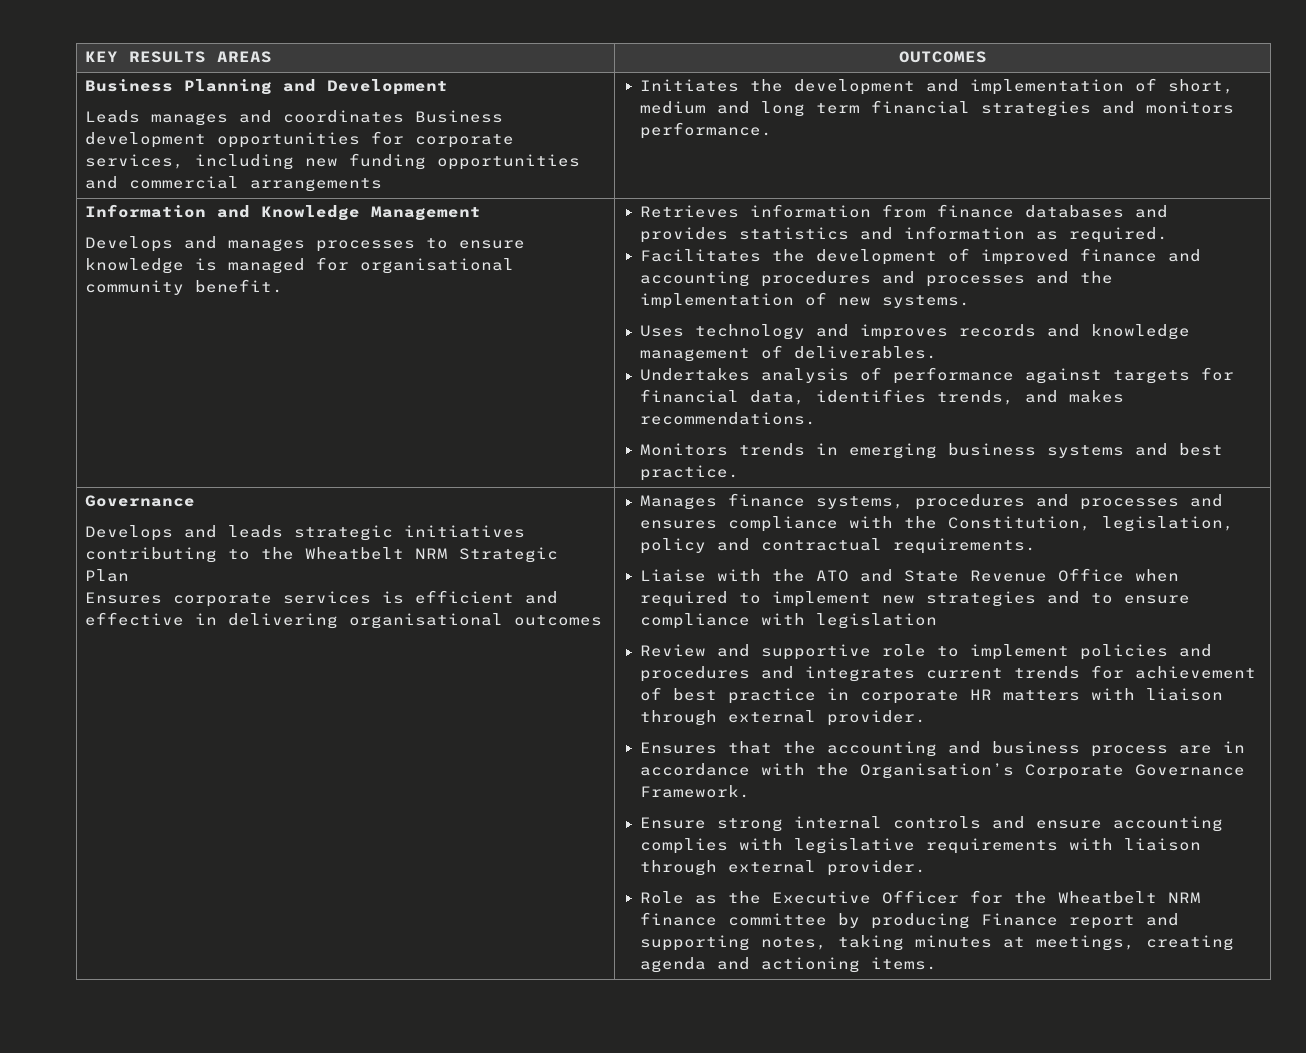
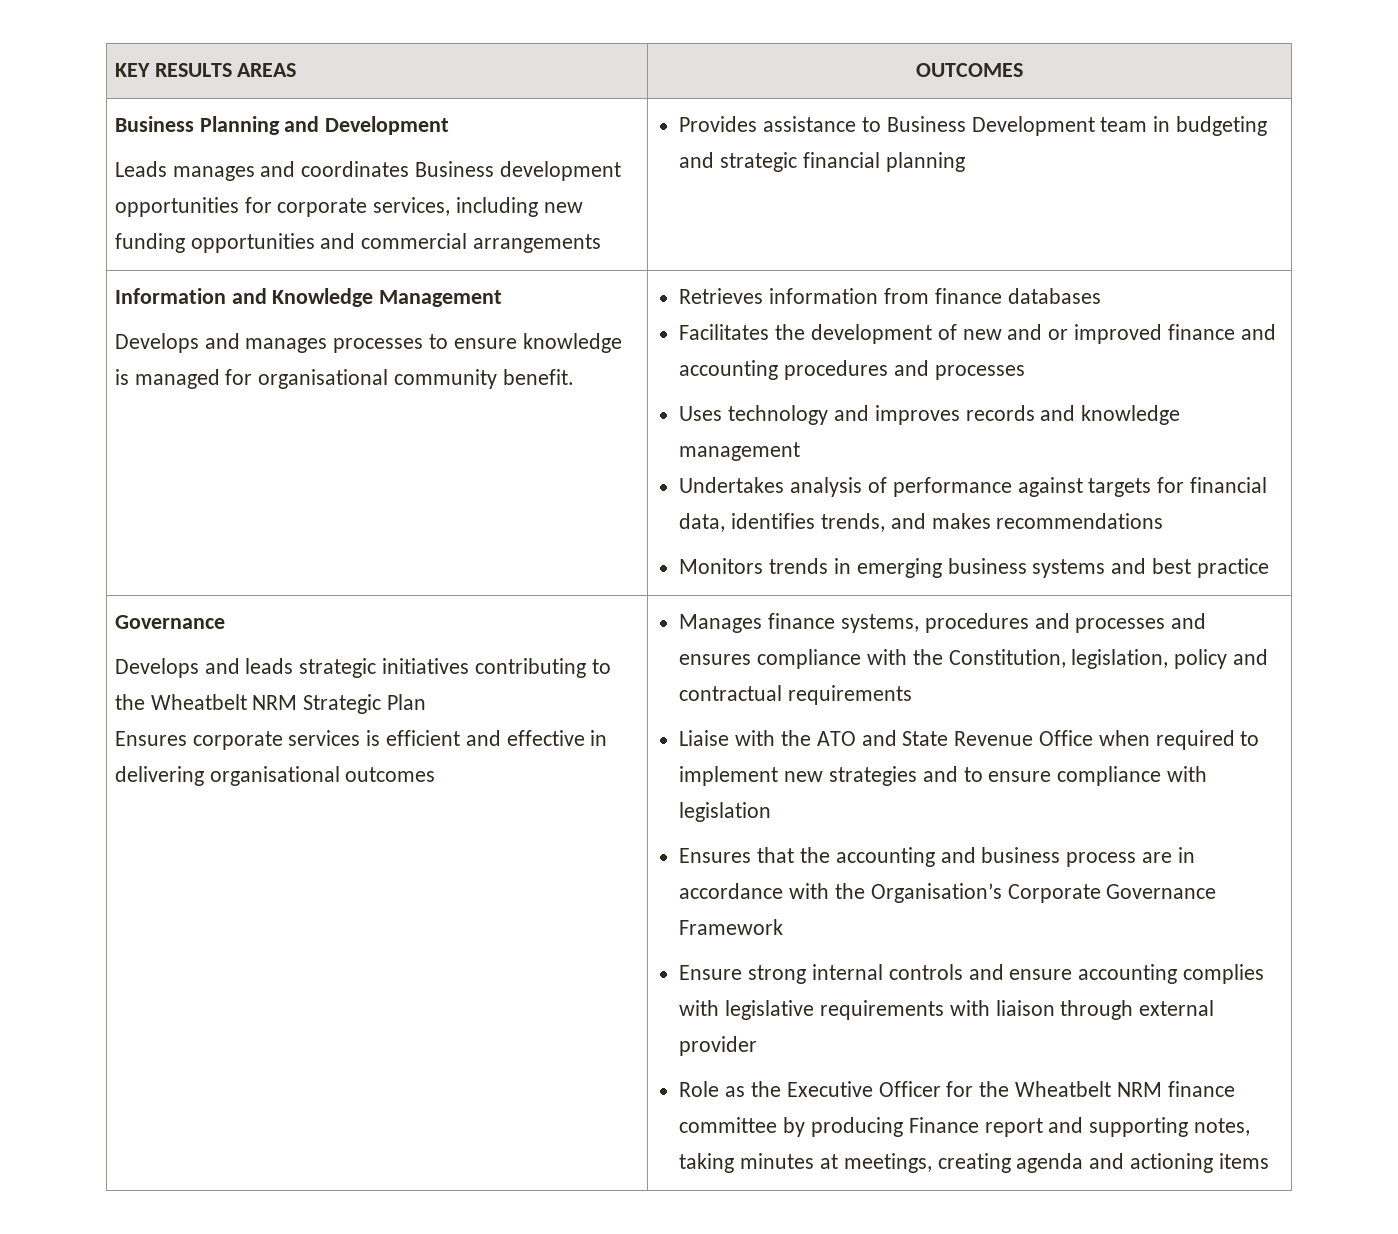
  Business Planning and Development
- Leads manages and coordinates Business development opportunities for corporate services, including new funding opportunities and commercial arrangements | Initiates the development and implementation of short, medium and long term financial strategies and monitors performance.
+ Leads manages and coordinates Business development opportunities for corporate services, including new funding opportunities and commercial arrangements | Provides assistance to Business Development team in budgeting and strategic financial planning
- Retrieves information from finance databases and provides statistics and information as required.
+ Retrieves information from finance databases
- Facilitates the development of improved finance and accounting procedures and processes and the implementation of new systems.
+ Facilitates the development of new and or improved finance and accounting procedures and processes
- Uses technology and improves records and knowledge management of deliverables.
+ Uses technology and improves records and knowledge management
- Undertakes analysis of performance against targets for financial data, identifies trends, and makes recommendations.
+ Undertakes analysis of performance against targets for financial data, identifies trends, and makes recommendations
- Monitors trends in emerging business systems and best practice.
+ Monitors trends in emerging business systems and best practice
- Manages finance systems, procedures and processes and ensures compliance with the Constitution, legislation, policy and contractual requirements.
+ Manages finance systems, procedures and processes and ensures compliance with the Constitution, legislation, policy and contractual requirements
- Review and supportive role to implement policies and procedures and integrates current trends for achievement of best practice in corporate HR matters with liaison through external provider.
- Ensures that the accounting and business process are in accordance with the Organisation’s Corporate Governance Framework.
+ Ensures that the accounting and business process are in accordance with the Organisation’s Corporate Governance Framework
- Ensure strong internal controls and ensure accounting complies with legislative requirements with liaison through external provider.
+ Ensure strong internal controls and ensure accounting complies with legislative requirements with liaison through external provider
- Role as the Executive Officer for the Wheatbelt NRM finance committee by producing Finance report and supporting notes, taking minutes at meetings, creating agenda and actioning items.
+ Role as the Executive Officer for the Wheatbelt NRM finance committee by producing Finance report and supporting notes, taking minutes at meetings, creating agenda and actioning items

